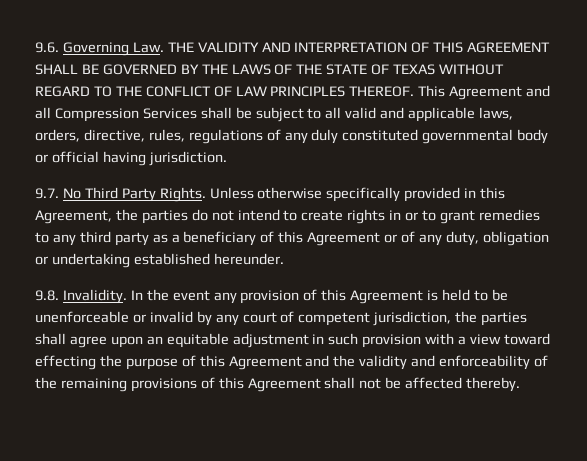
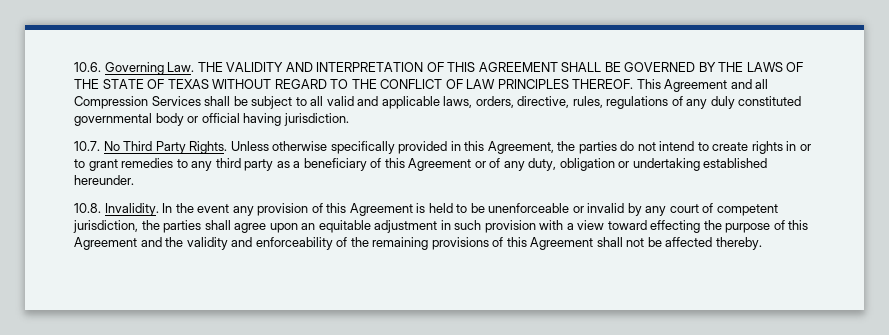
- 9.6. Governing Law. THE VALIDITY AND INTERPRETATION OF THIS AGREEMENT SHALL BE GOVERNED BY THE LAWS OF THE STATE OF TEXAS WITHOUT REGARD TO THE CONFLICT OF LAW PRINCIPLES THEREOF.
+ 10.6. Governing Law. THE VALIDITY AND INTERPRETATION OF THIS AGREEMENT SHALL BE GOVERNED BY THE LAWS OF THE STATE OF TEXAS WITHOUT REGARD TO THE CONFLICT OF LAW PRINCIPLES THEREOF.
- 9.7. No Third Party Rights.
+ 10.7. No Third Party Rights.
- 9.8. Invalidity.
+ 10.8. Invalidity.

